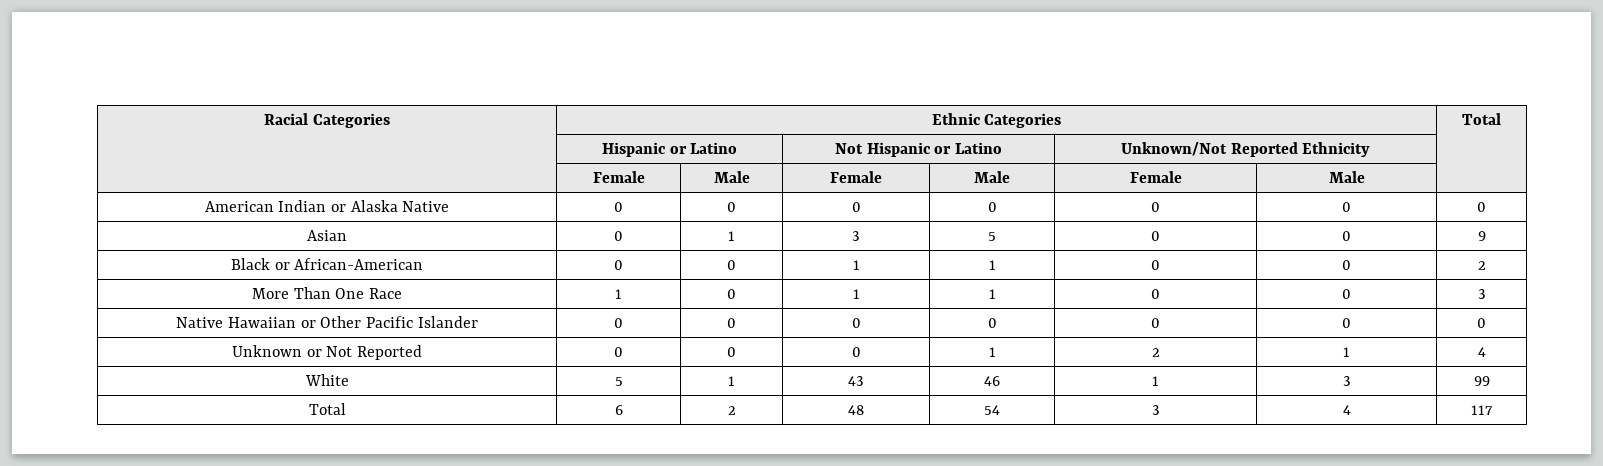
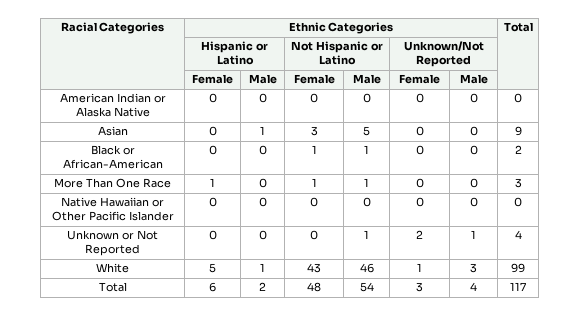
- | Hispanic or Latino | Not Hispanic or Latino | Unknown/Not Reported Ethnicity |
+ | Hispanic or Latino | Not Hispanic or Latino | Unknown/Not Reported |

